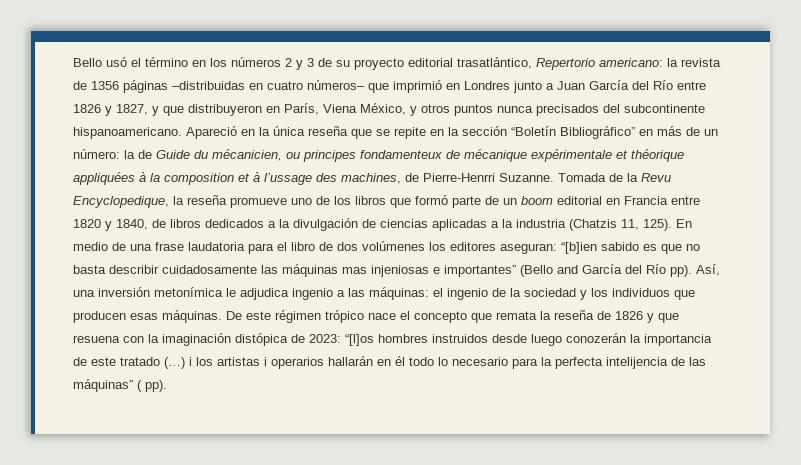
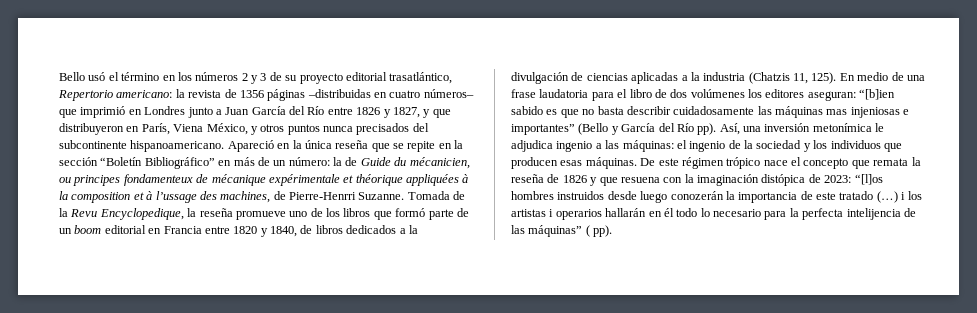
- En medio de una frase laudatoria para el libro de dos volúmenes los editores aseguran: “[b]ien sabido es que no basta describir cuidadosamente las máquinas mas injeniosas e importantes” (Bello and García del Río pp).
+ En medio de una frase laudatoria para el libro de dos volúmenes los editores aseguran: “[b]ien sabido es que no basta describir cuidadosamente las máquinas mas injeniosas e importantes” (Bello y García del Río pp).

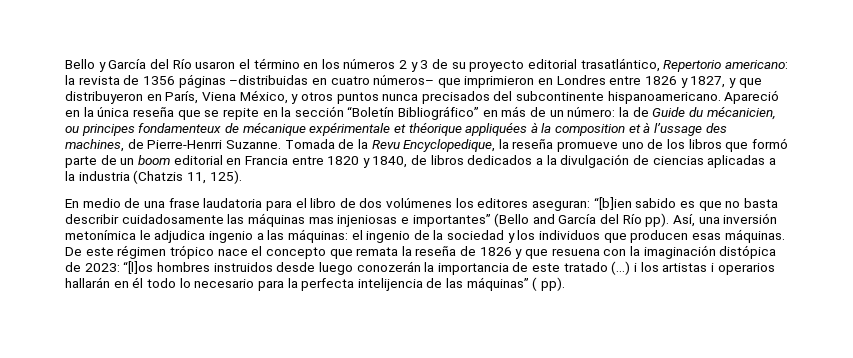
- Bello usó el término en los números 2 y 3 de su proyecto editorial trasatlántico, Repertorio americano: la revista de 1356 páginas –distribuidas en cuatro números– que imprimió en Londres junto a Juan García del Río entre 1826 y 1827, y que distribuyeron en París, Viena México, y otros puntos nunca precisados del subcontinente hispanoamericano.
+ Bello y García del Río usaron el término en los números 2 y 3 de su proyecto editorial trasatlántico, Repertorio americano: la revista de 1356 páginas –distribuidas en cuatro números– que imprimieron en Londres entre 1826 y 1827, y que distribuyeron en París, Viena México, y otros puntos nunca precisados del subcontinente hispanoamericano.
- Tomada de la Revu Encyclopedique, la reseña promueve uno de los libros que formó parte de un boom editorial en Francia entre 1820 y 1840, de libros dedicados a la divulgación de ciencias aplicadas a la industria (Chatzis 11, 125). En medio de una frase laudatoria para el libro de dos volúmenes los editores aseguran:
+ Tomada de la Revu Encyclopedique, la reseña promueve uno de los libros que formó parte de un boom editorial en Francia entre 1820 y 1840, de libros dedicados a la divulgación de ciencias aplicadas a la industria (Chatzis 11, 125).
+ En medio de una frase laudatoria para el libro de dos volúmenes los editores aseguran:
- “[b]ien sabido es que no basta describir cuidadosamente las máquinas mas injeniosas e importantes” (Bello y García del Río pp).
+ “[b]ien sabido es que no basta describir cuidadosamente las máquinas mas injeniosas e importantes” (Bello and García del Río pp).

